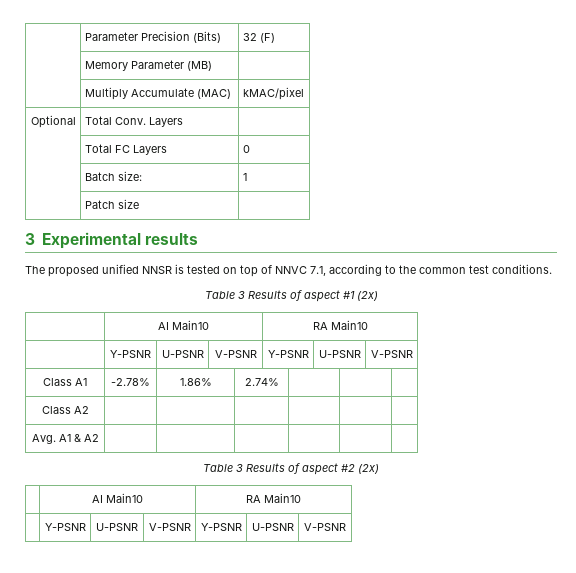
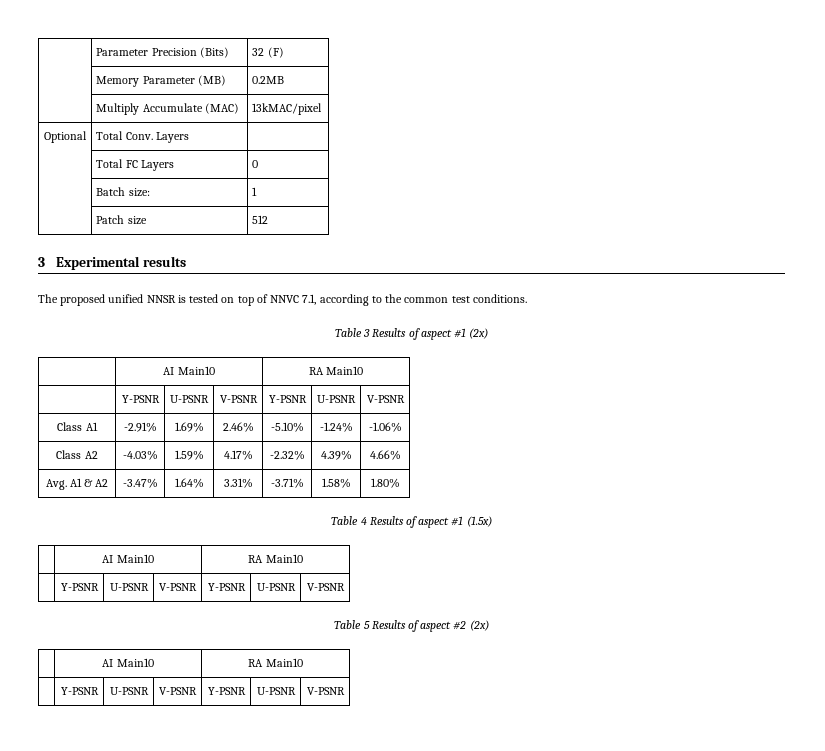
- | Memory Parameter (MB) |
+ | Memory Parameter (MB) | 0.2MB
- | Multiply Accumulate (MAC) | kMAC/pixel
+ | Multiply Accumulate (MAC) | 13kMAC/pixel
- | Patch size |
+ | Patch size | 512
- Class A1 | -2.78% | 1.86% | 2.74% | | |
- Class A2 | | | | | |
- Avg. A1 & A2 | | | | | |
- Table 3 Results of aspect #2 (2x)
+ Class A1 | -2.91% | 1.69% | 2.46% | -5.10% | -1.24% | -1.06%
+ Class A2 | -4.03% | 1.59% | 4.17% | -2.32% | 4.39% | 4.66%
+ Avg. A1 & A2 | -3.47% | 1.64% | 3.31% | -3.71% | 1.58% | 1.80%
+ Table 4 Results of aspect #1 (1.5x)
+ | AI Main10 | RA Main10
+ | Y-PSNR | U-PSNR | V-PSNR | Y-PSNR | U-PSNR | V-PSNR
+ Table 5 Results of aspect #2 (2x)

